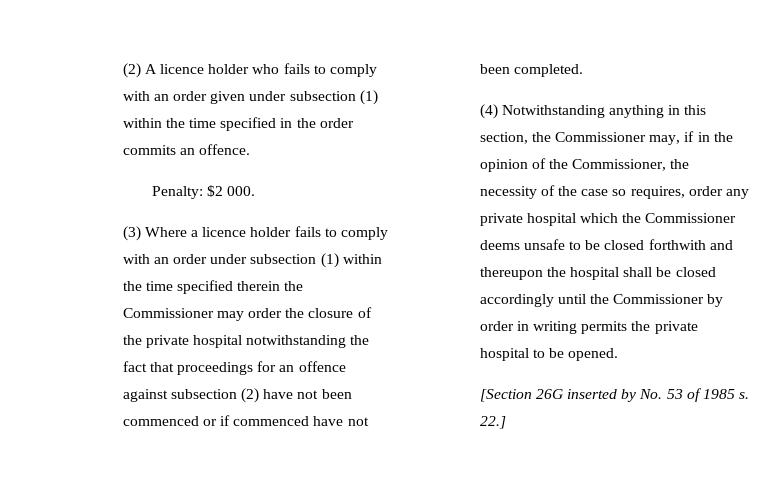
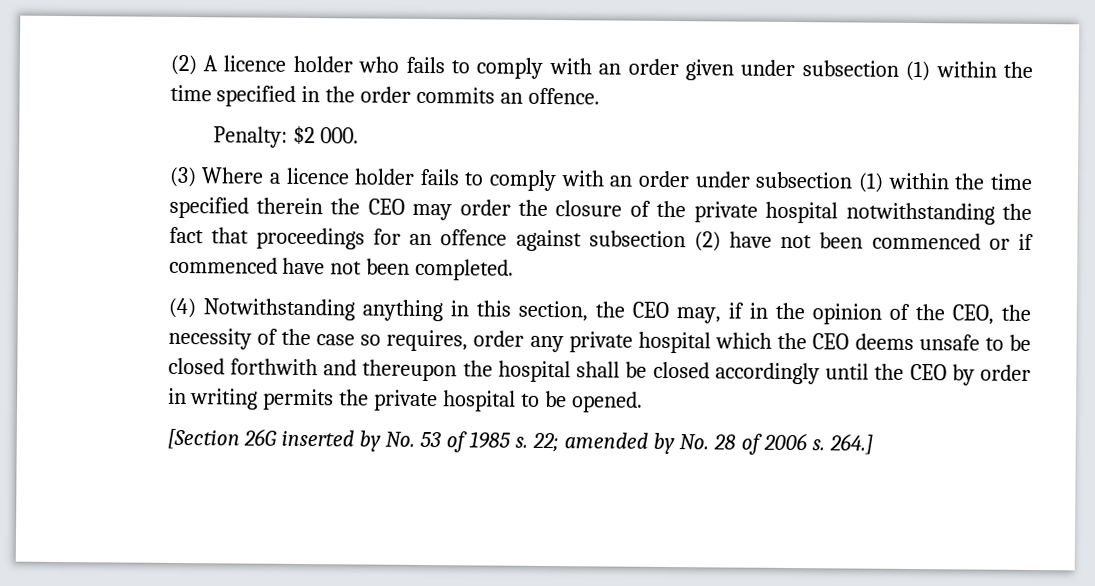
- (3) Where a licence holder fails to comply with an order under subsection (1) within the time specified therein the Commissioner may order the closure of the private hospital notwithstanding the fact that proceedings for an offence against subsection (2) have not been commenced or if commenced have not been completed.
+ (3) Where a licence holder fails to comply with an order under subsection (1) within the time specified therein the CEO may order the closure of the private hospital notwithstanding the fact that proceedings for an offence against subsection (2) have not been commenced or if commenced have not been completed.
- (4) Notwithstanding anything in this section, the Commissioner may, if in the opinion of the Commissioner, the necessity of the case so requires, order any private hospital which the Commissioner deems unsafe to be closed forthwith and thereupon the hospital shall be closed accordingly until the Commissioner by order in writing permits the private hospital to be opened.
+ (4) Notwithstanding anything in this section, the CEO may, if in the opinion of the CEO, the necessity of the case so requires, order any private hospital which the CEO deems unsafe to be closed forthwith and thereupon the hospital shall be closed accordingly until the CEO by order in writing permits the private hospital to be opened.
- 22.]
+ 22; amended by No. 28 of 2006 s. 264.]

